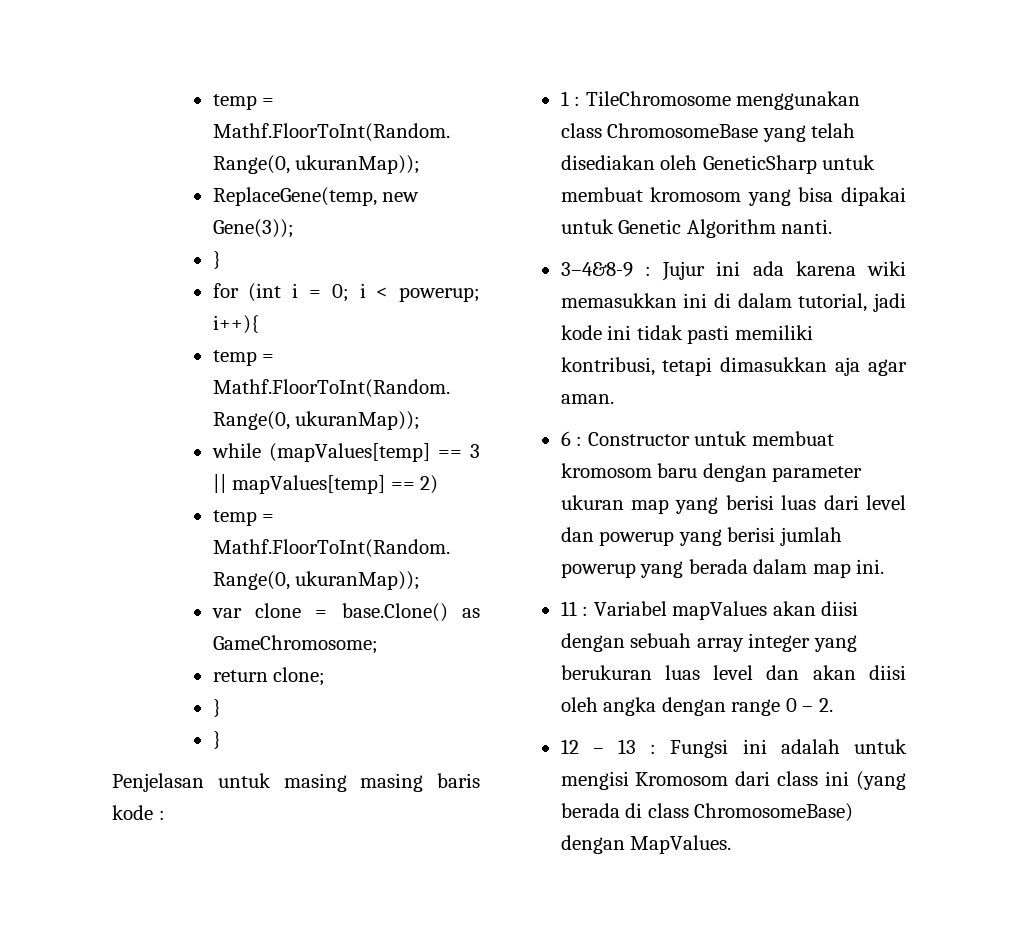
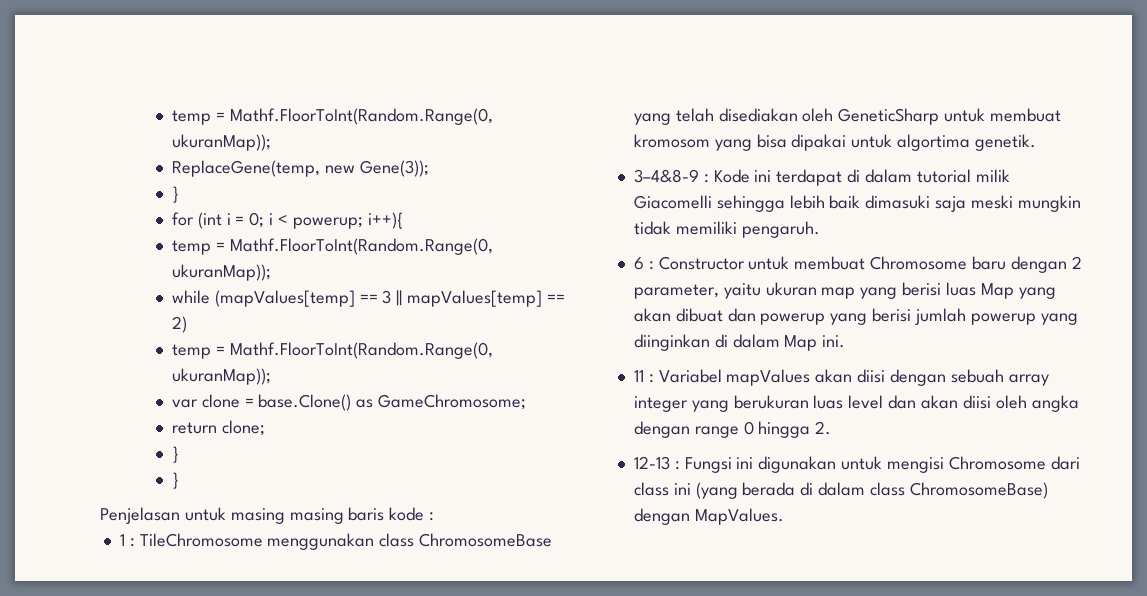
- 1 : TileChromosome menggunakan class ChromosomeBase yang telah disediakan oleh GeneticSharp untuk membuat kromosom yang bisa dipakai untuk Genetic Algorithm nanti.
+ 1 : TileChromosome menggunakan class ChromosomeBase yang telah disediakan oleh GeneticSharp untuk membuat kromosom yang bisa dipakai untuk algortima genetik.
- 3–4&8-9 : Jujur ini ada karena wiki memasukkan ini di dalam tutorial, jadi kode ini tidak pasti memiliki kontribusi, tetapi dimasukkan aja agar aman.
+ 3–4&8-9 : Kode ini terdapat di dalam tutorial milik Giacomelli sehingga lebih baik dimasuki saja meski mungkin tidak memiliki pengaruh.
- 6 : Constructor untuk membuat kromosom baru dengan parameter ukuran map yang berisi luas dari level dan powerup yang berisi jumlah powerup yang berada dalam map ini.
+ 6 : Constructor untuk membuat Chromosome baru dengan 2 parameter, yaitu ukuran map yang berisi luas Map yang akan dibuat dan powerup yang berisi jumlah powerup yang diinginkan di dalam Map ini.
- 11 : Variabel mapValues akan diisi dengan sebuah array integer yang berukuran luas level dan akan diisi oleh angka dengan range 0 – 2.
+ 11 : Variabel mapValues akan diisi dengan sebuah array integer yang berukuran luas level dan akan diisi oleh angka dengan range 0 hingga 2.
- 12 – 13 : Fungsi ini adalah untuk mengisi Kromosom dari class ini (yang berada di class ChromosomeBase) dengan MapValues.
+ 12-13 : Fungsi ini digunakan untuk mengisi Chromosome dari class ini (yang berada di dalam class ChromosomeBase) dengan MapValues.

